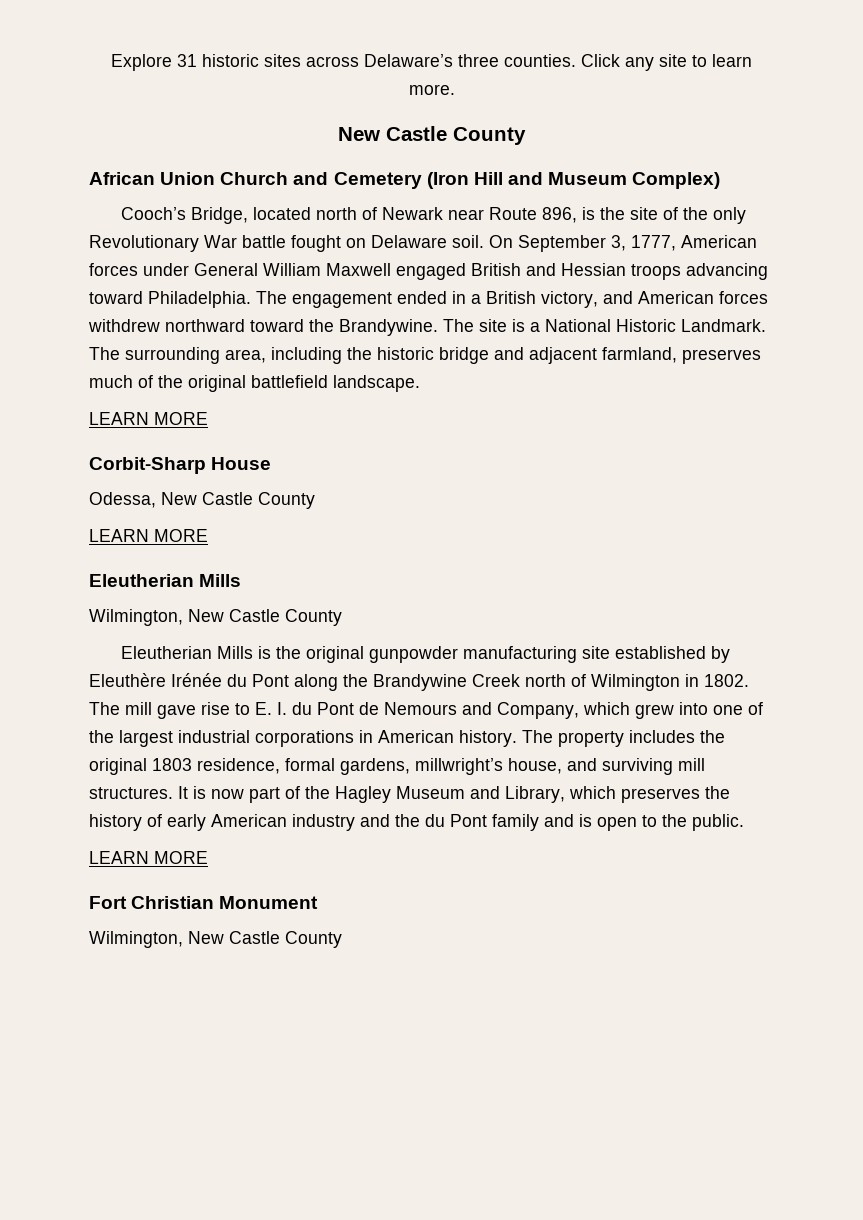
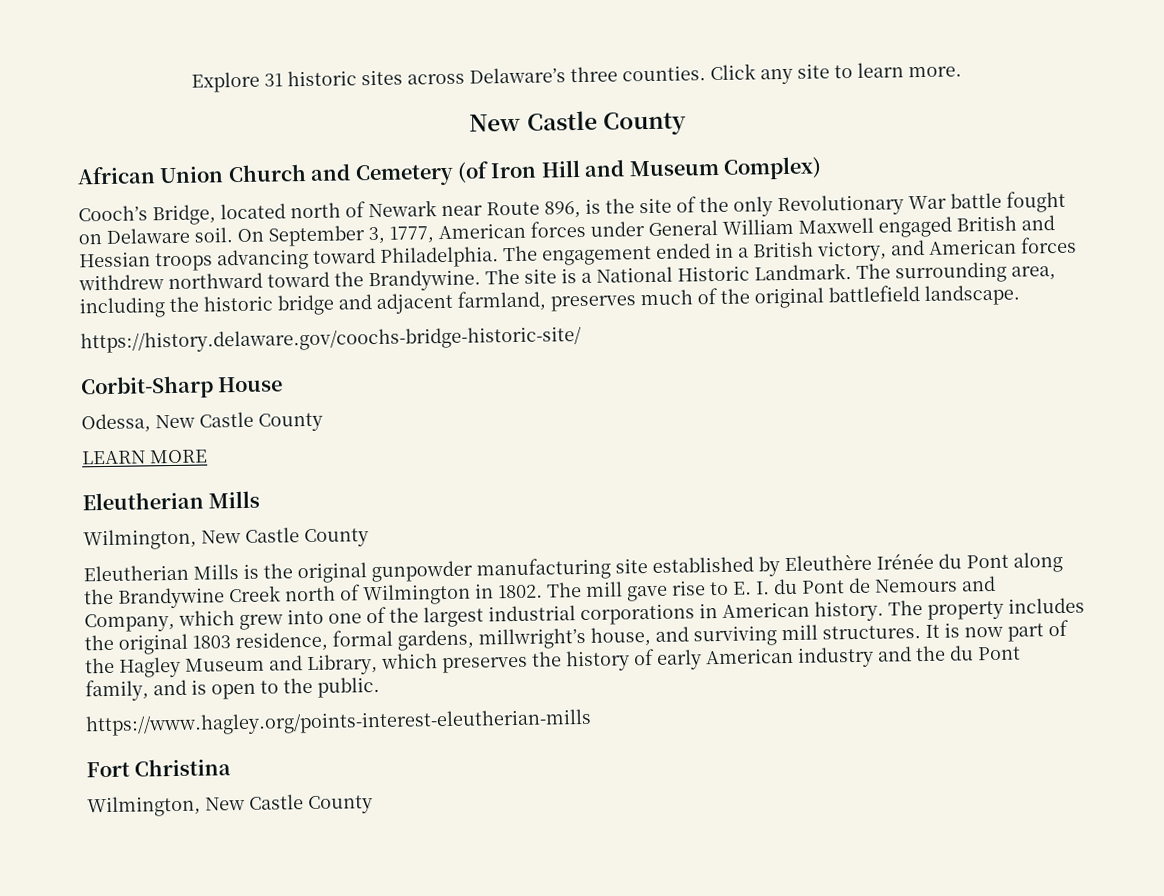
- African Union Church and Cemetery (Iron Hill and Museum Complex)
+ African Union Church and Cemetery (of Iron Hill and Museum Complex)
  The surrounding area, including the historic bridge and adjacent farmland, preserves much of the original battlefield landscape.
- LEARN MORE
+ https://history.delaware.gov/coochs-bridge-historic-site/
- It is now part of the Hagley Museum and Library, which preserves the history of early American industry and the du Pont family and is open to the public.
- LEARN MORE
+ It is now part of the Hagley Museum and Library, which preserves the history of early American industry and the du Pont family, and is open to the public.
+ https://www.hagley.org/points-interest-eleutherian-mills
- Fort Christian Monument
+ Fort Christina

